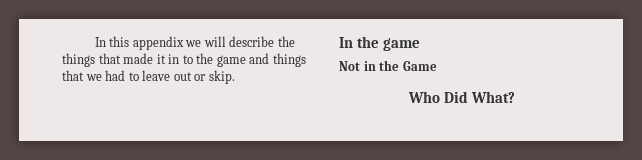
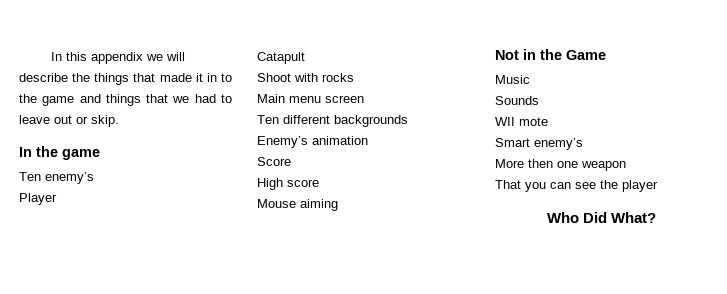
+ Ten enemy’s
+ Player
+ Catapult
+ Shoot with rocks
+ Main menu screen
+ Ten different backgrounds
+ Enemy’s animation
+ Score
+ High score
+ Mouse aiming
  Not in the Game
+ Music
+ Sounds
+ WII mote
+ Smart enemy’s
+ More then one weapon
+ That you can see the player

